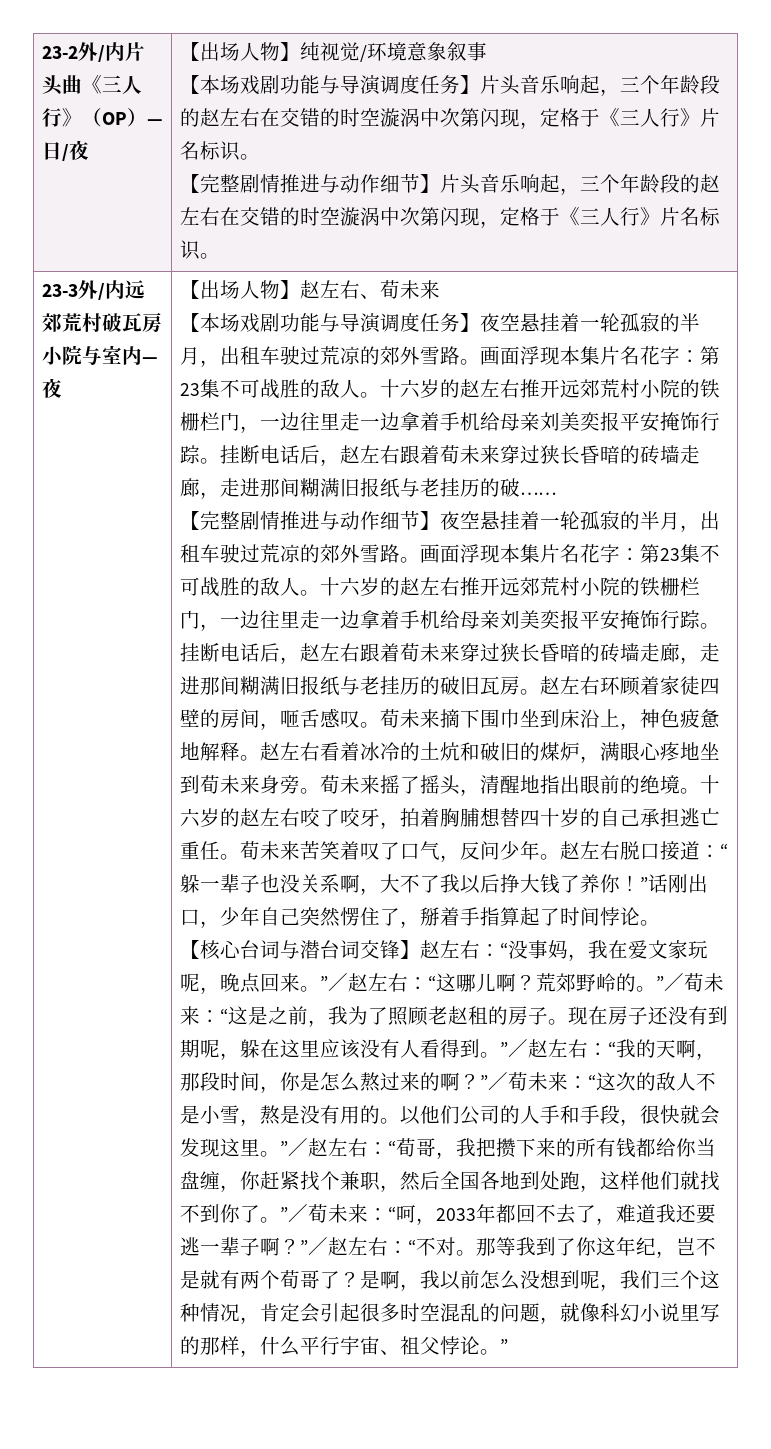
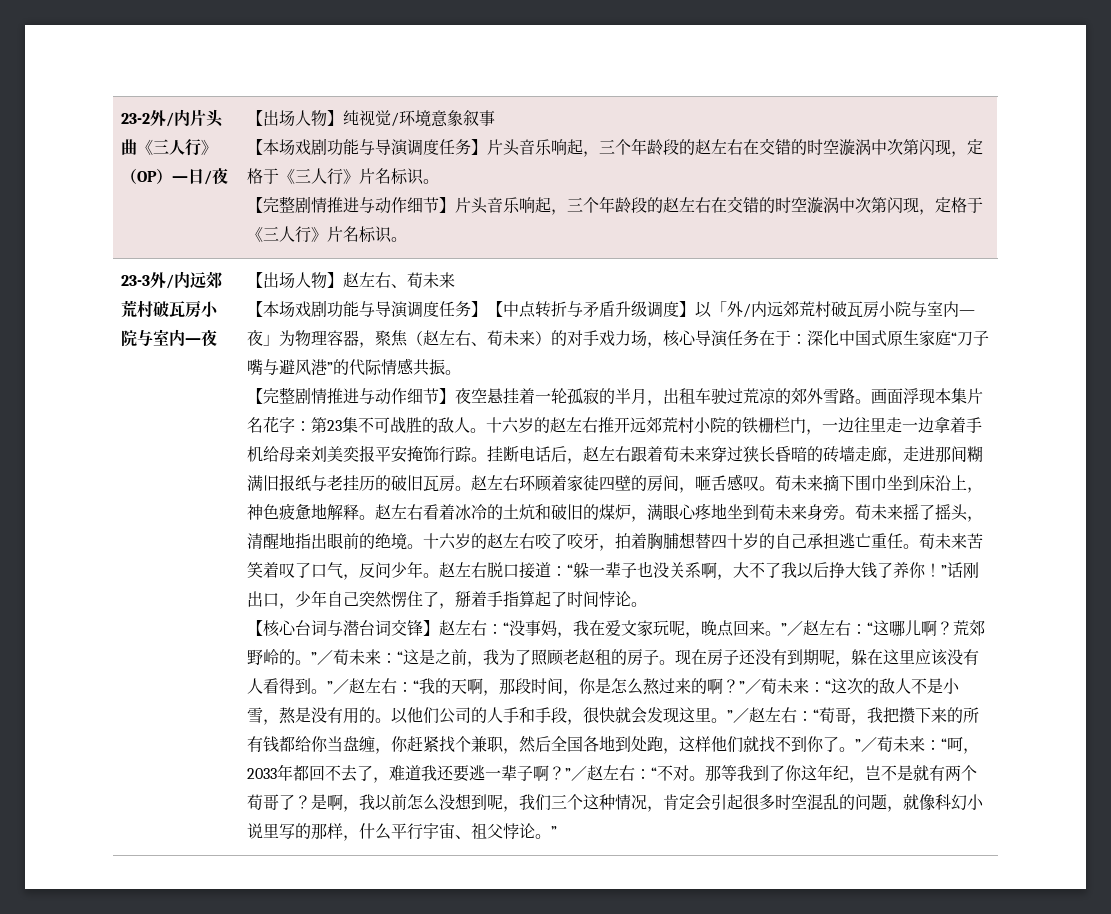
- 【本场戏剧功能与导演调度任务】夜空悬挂着一轮孤寂的半月，出租车驶过荒凉的郊外雪路。画面浮现本集片名花字：第23集不可战胜的敌人。十六岁的赵左右推开远郊荒村小院的铁栅栏门，一边往里走一边拿着手机给母亲刘美奕报平安掩饰行踪。挂断电话后，赵左右跟着荀未来穿过狭长昏暗的砖墙走廊，走进那间糊满旧报纸与老挂历的破……
+ 【本场戏剧功能与导演调度任务】【中点转折与矛盾升级调度】以「外/内远郊荒村破瓦房小院与室内—夜」为物理容器，聚焦（赵左右、荀未来）的对手戏力场，核心导演任务在于：深化中国式原生家庭“刀子嘴与避风港”的代际情感共振。

